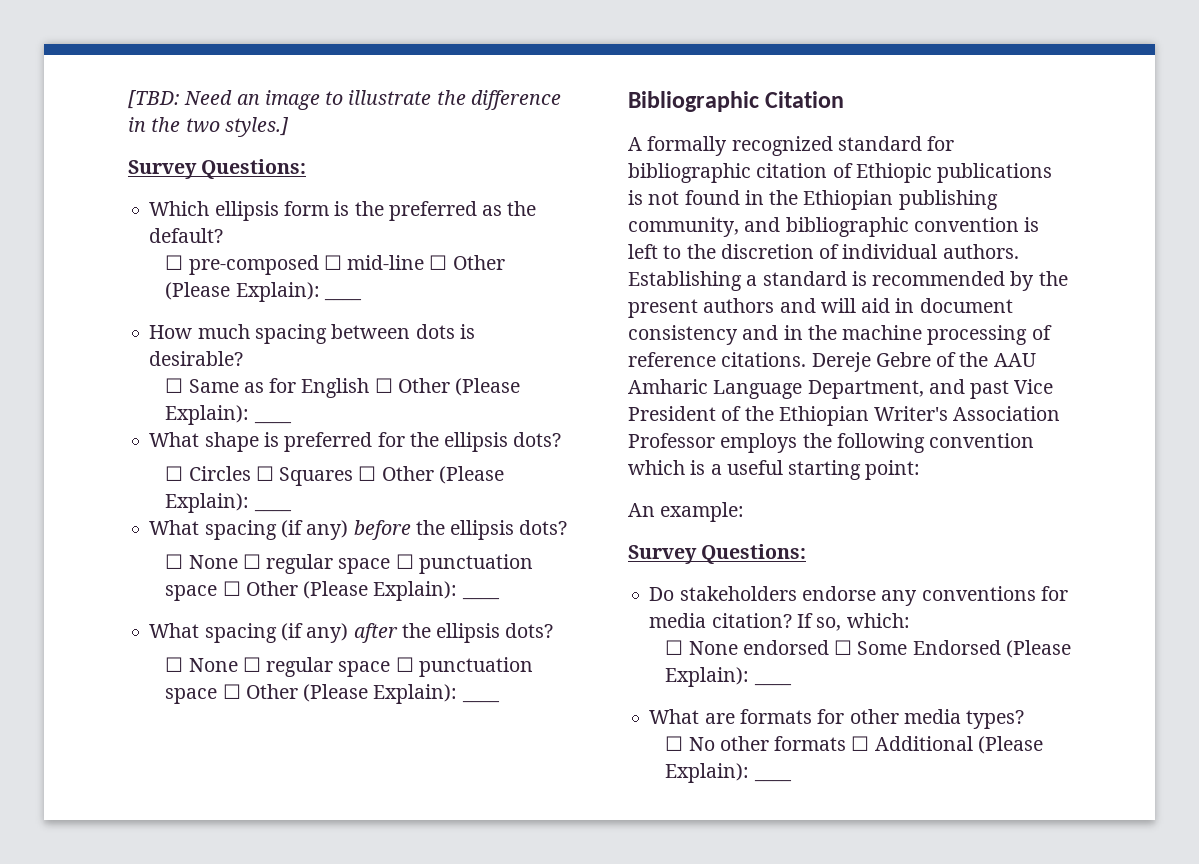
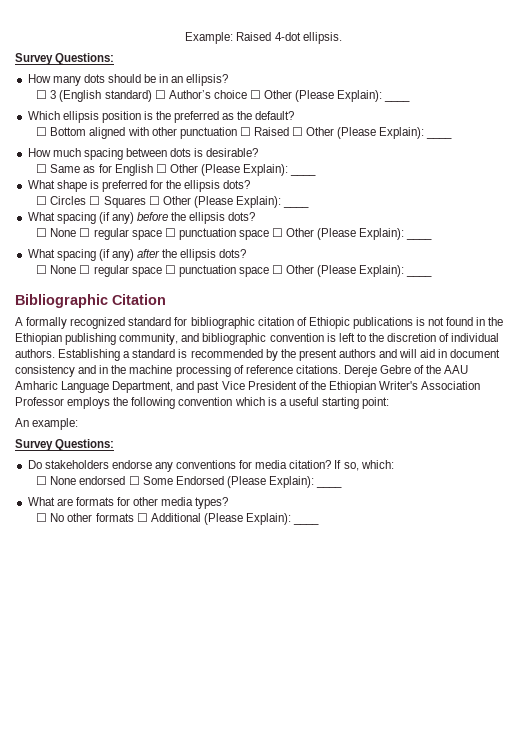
- [TBD: Need an image to illustrate the difference in the two styles.]
+ Example: Raised 4-dot ellipsis.
  Survey Questions:
+ How many dots should be in an ellipsis?
+ ☐ 3 (English standard) ☐ Author’s choice ☐ Other (Please Explain): ____
- Which ellipsis form is the preferred as the default?
+ Which ellipsis position is the preferred as the default?
- ☐ pre-composed ☐ mid-line ☐ Other (Please Explain): ____
+ ☐ Bottom aligned with other punctuation ☐ Raised ☐ Other (Please Explain): ____

